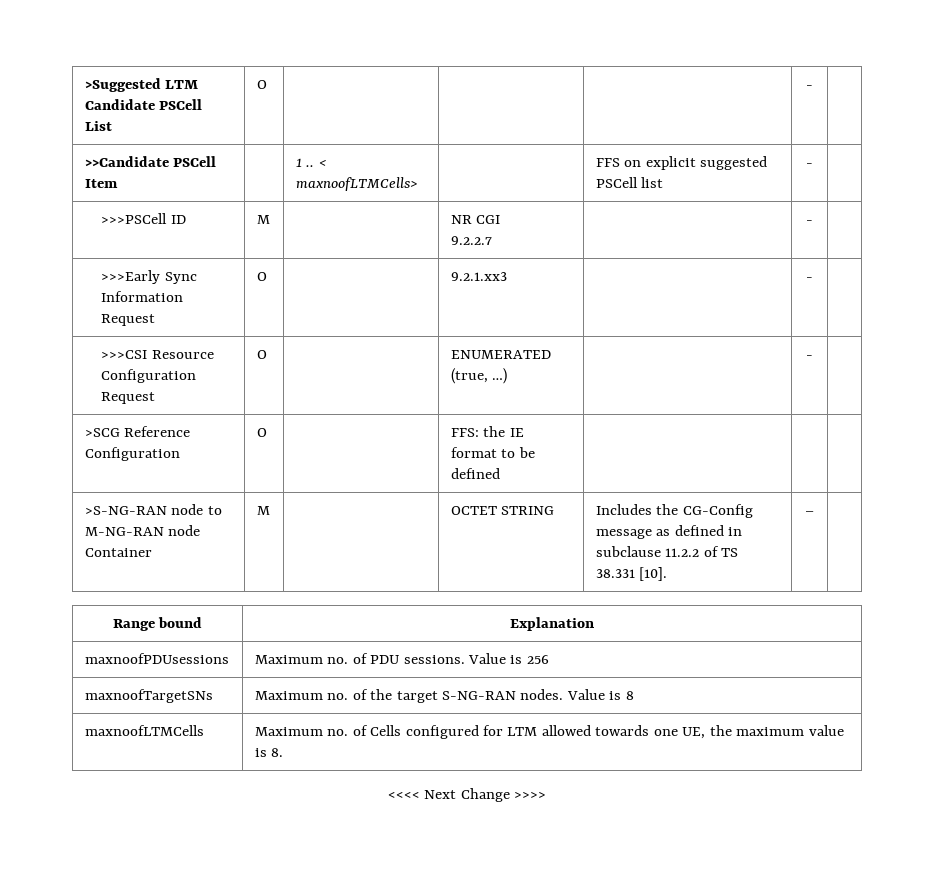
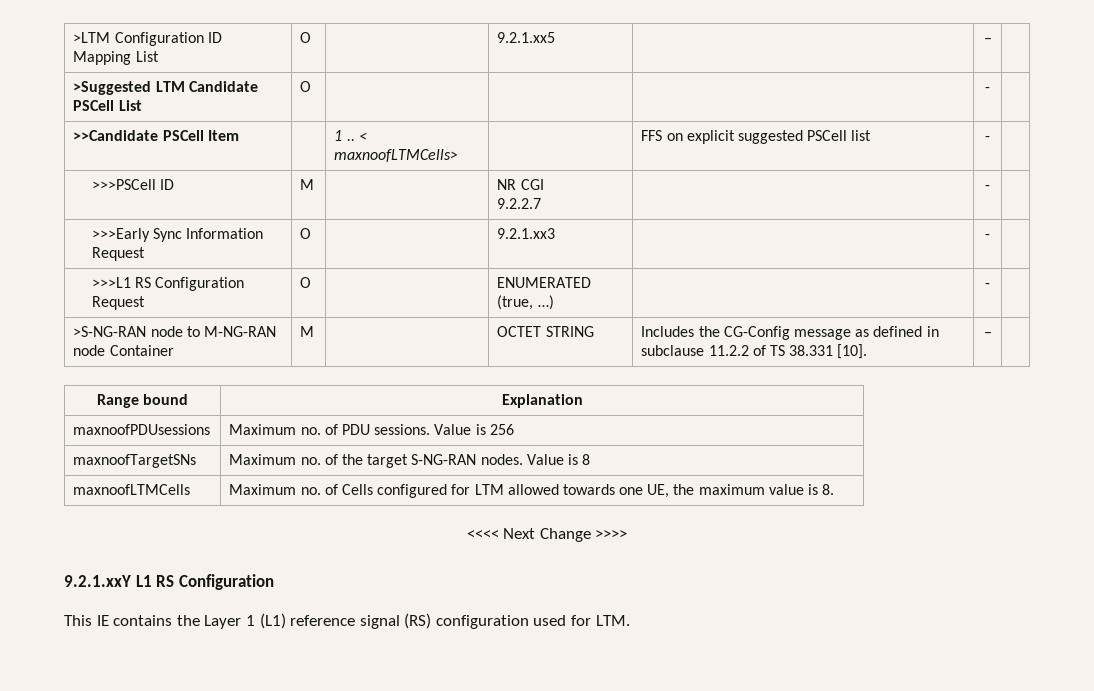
+ >LTM Configuration ID Mapping List | O | | 9.2.1.xx5 | | – |
- >>>CSI Resource Configuration Request | O | | ENUMERATED (true, …) | | - |
+ >>>L1 RS Configuration Request | O | | ENUMERATED (true, …) | | - |
- >SCG Reference Configuration | O | | FFS: the IE format to be defined | | |
+ 9.2.1.xxY L1 RS Configuration
+ This IE contains the Layer 1 (L1) reference signal (RS) configuration used for LTM.

